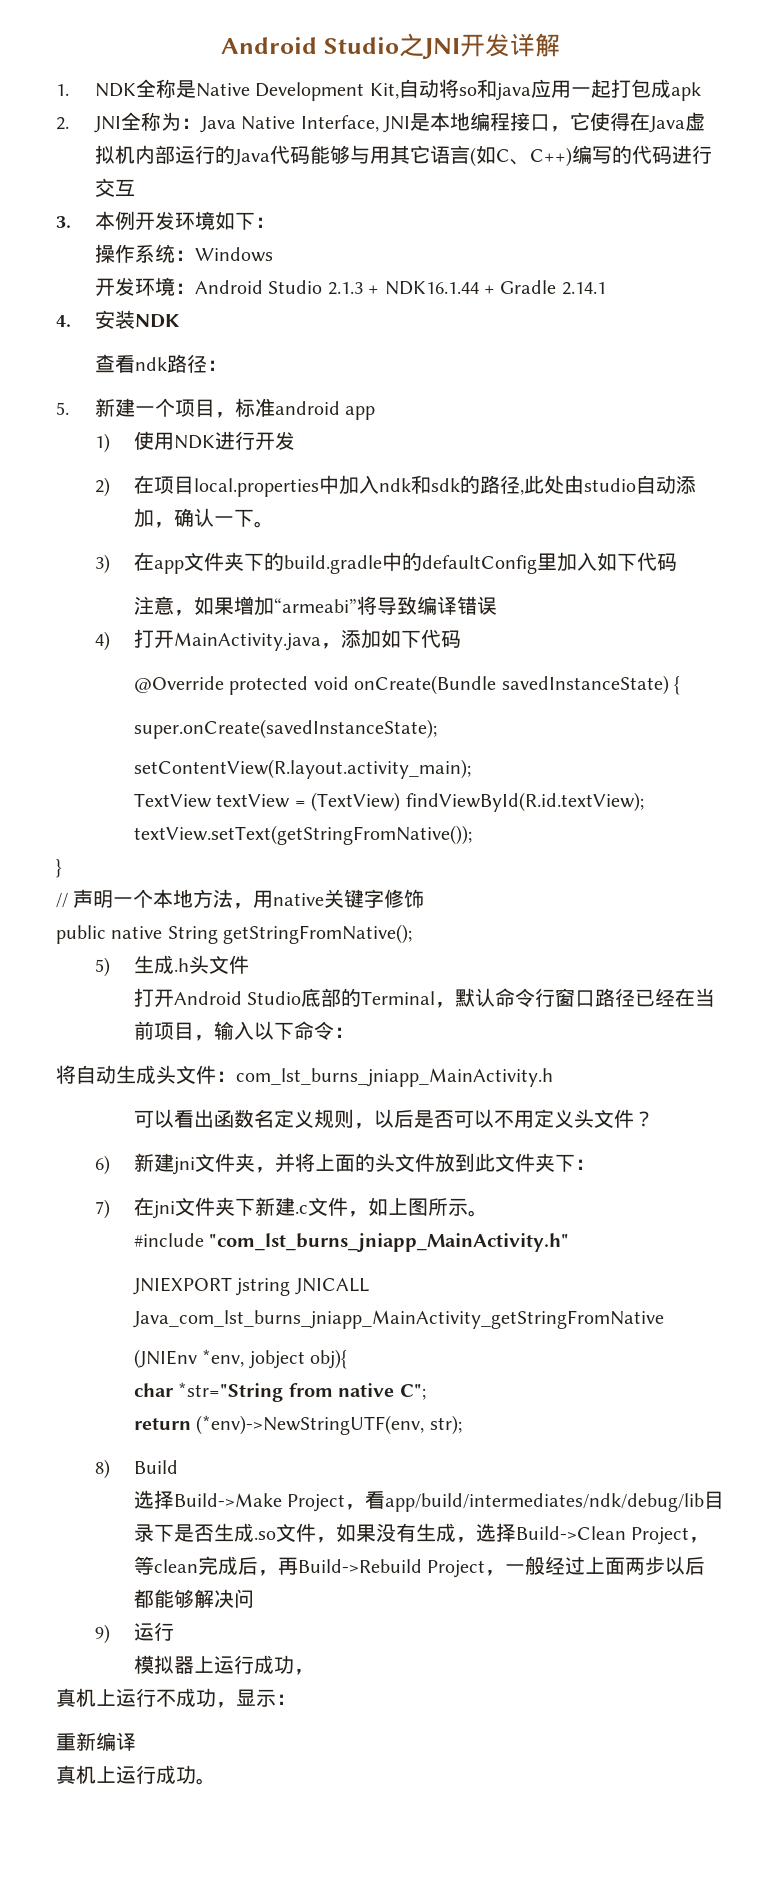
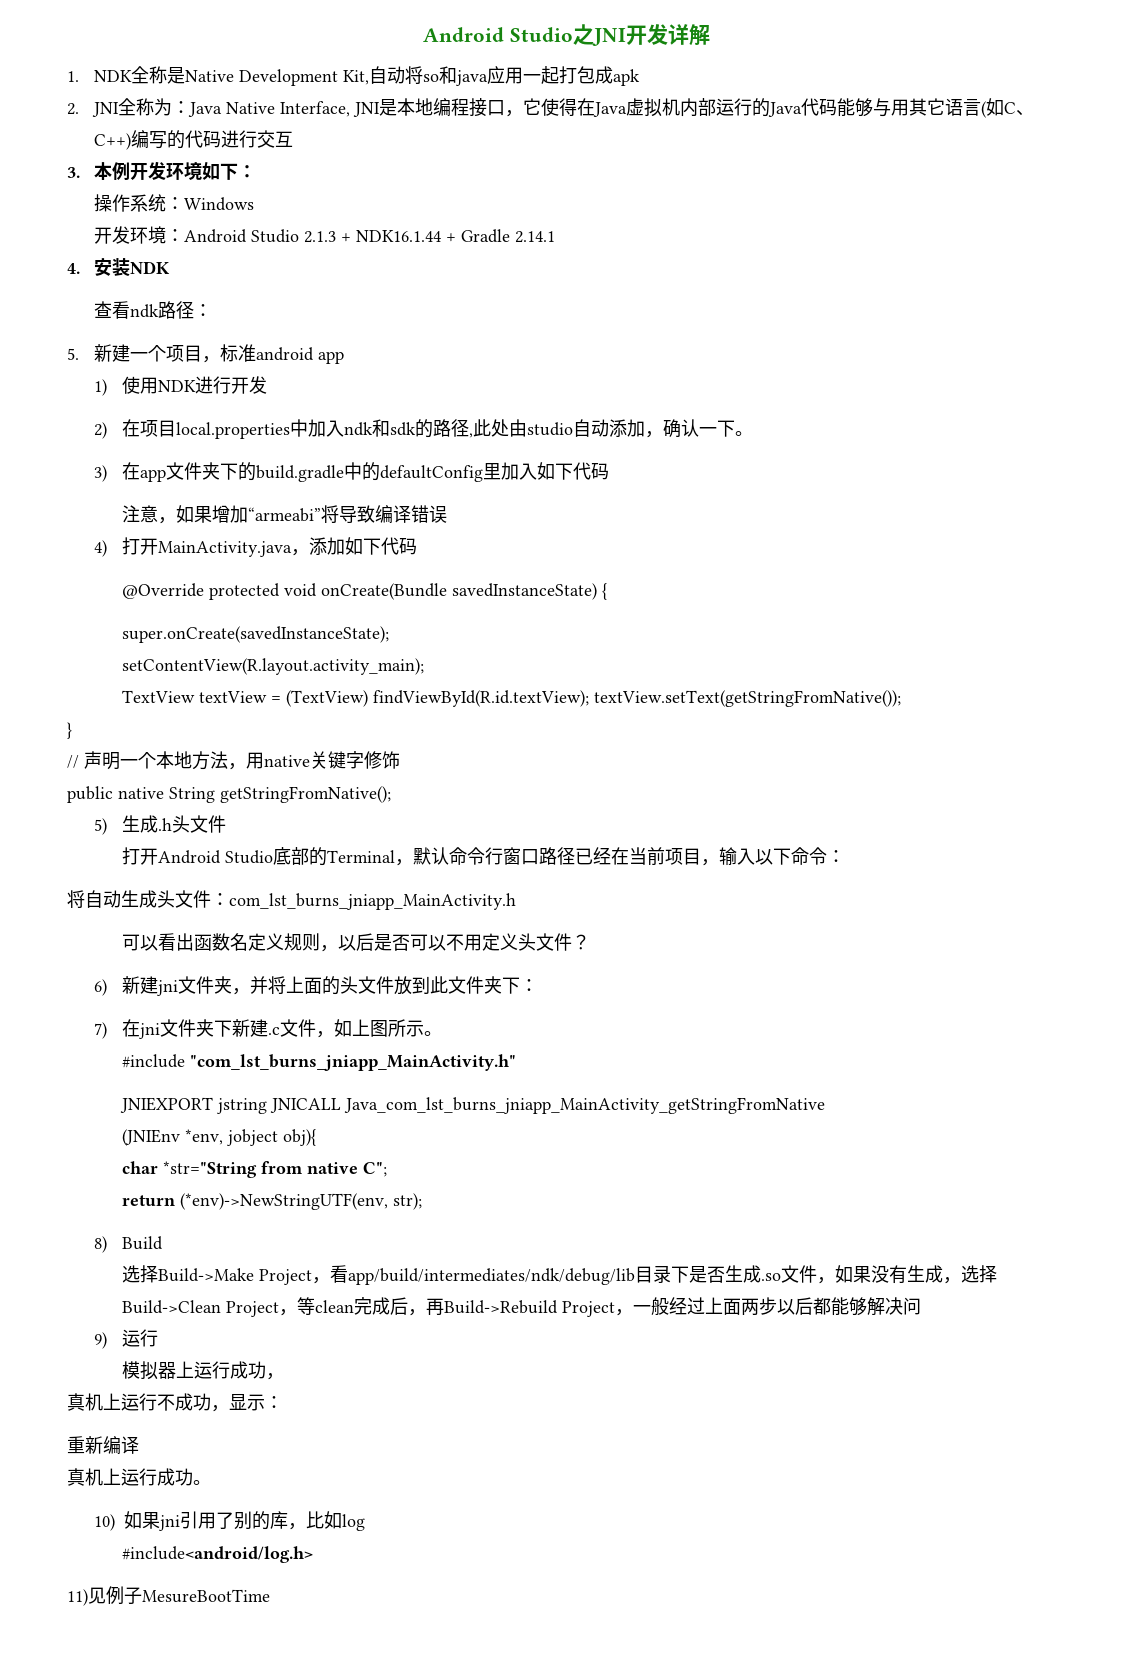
+ 10)如果jni引用了别的库，比如log
+ #include<android/log.h>
+ 11)见例子MesureBootTime

